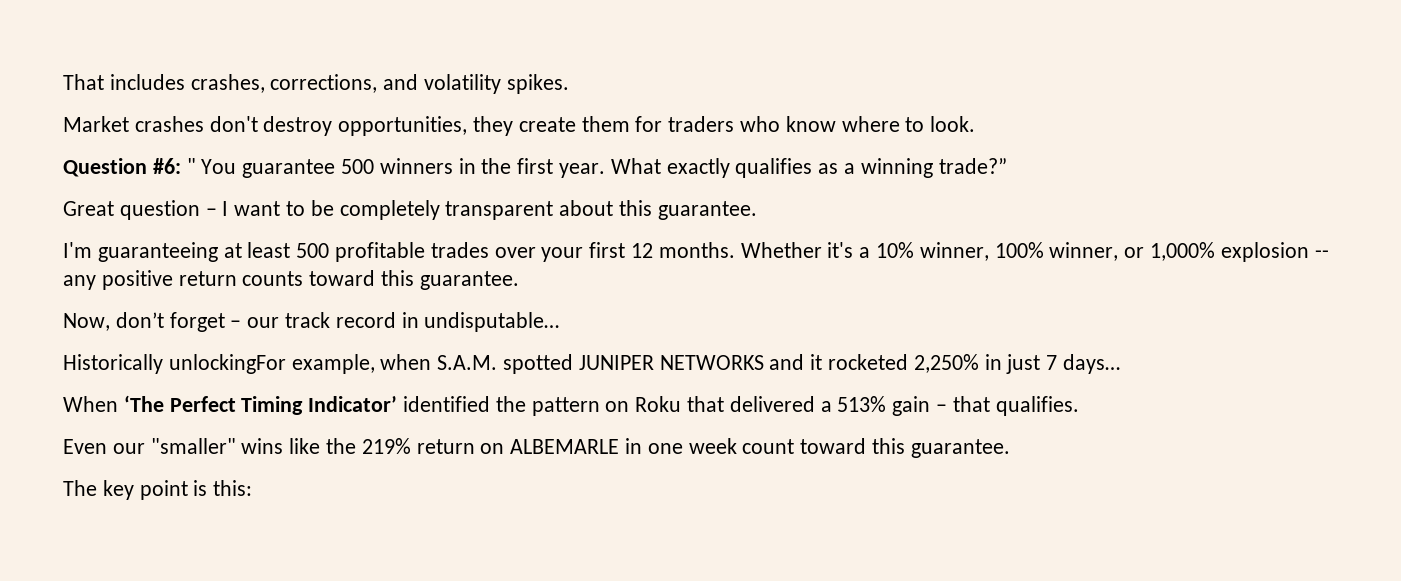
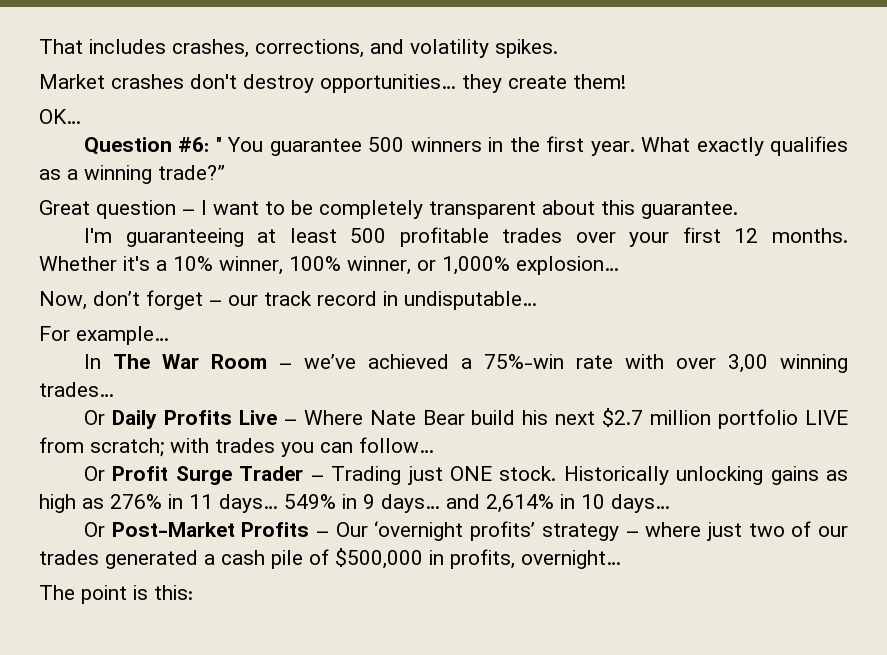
- Market crashes don't destroy opportunities, they create them for traders who know where to look.
+ Market crashes don't destroy opportunities… they create them!
+ OK…
- Whether it's a 10% winner, 100% winner, or 1,000% explosion -- any positive return counts toward this guarantee.
+ Whether it's a 10% winner, 100% winner, or 1,000% explosion…
- Historically unlockingFor example, when S.A.M. spotted JUNIPER NETWORKS and it rocketed 2,250% in just 7 days…
- When ‘The Perfect Timing Indicator’ identified the pattern on Roku that delivered a 513% gain – that qualifies.
- Even our "smaller" wins like the 219% return on ALBEMARLE in one week count toward this guarantee.
- The key point is this:
+ For example…
+ In The War Room – we’ve achieved a 75%-win rate with over 3,00 winning trades…
+ Or Daily Profits Live – Where Nate Bear build his next $2.7 million portfolio LIVE from scratch; with trades you can follow…
+ Or Profit Surge Trader – Trading just ONE stock. Historically unlocking gains as high as 276% in 11 days… 549% in 9 days… and 2,614% in 10 days…
+ Or Post-Market Profits – Our ‘overnight profits’ strategy – where just two of our trades generated a cash pile of $500,000 in profits, overnight…
+ The point is this:

